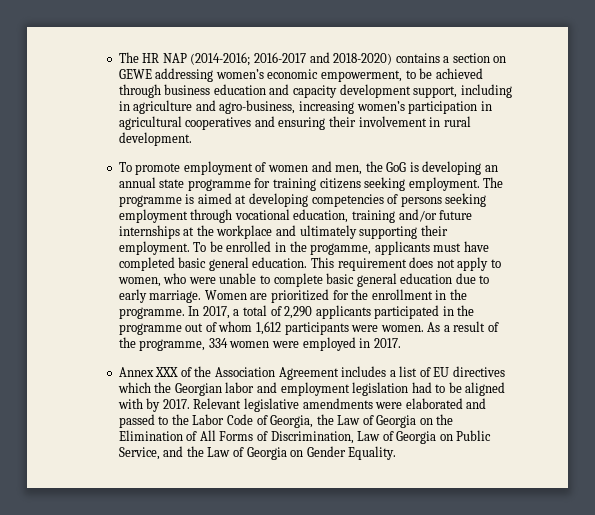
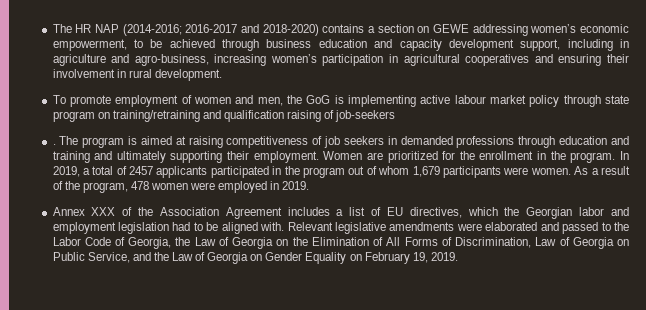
- To promote employment of women and men, the GoG is developing an annual state programme for training citizens seeking employment. The programme is aimed at developing competencies of persons seeking employment through vocational education, training and/or future internships at the workplace and ultimately supporting their employment.
+ To promote employment of women and men, the GoG is implementing active labour market policy through state program on training/retraining and qualification raising of job-seekers
+ . The program is aimed at raising competitiveness of job seekers in demanded professions through education and training and ultimately supporting their employment.
- To be enrolled in the progamme, applicants must have completed basic general education. This requirement does not apply to women, who were unable to complete basic general education due to early marriage.
- Women are prioritized for the enrollment in the programme. In 2017, a total of 2,290 applicants participated in the programme out of whom 1,612 participants were women.
+ Women are prioritized for the enrollment in the program. In 2019, a total of 2457 applicants participated in the program out of whom 1,679 participants were women.
- As a result of the programme, 334 women were employed in 2017.
+ As a result of the program, 478 women were employed in 2019.
- Annex XXX of the Association Agreement includes a list of EU directives which the Georgian labor and employment legislation had to be aligned with by 2017.
+ Annex XXX of the Association Agreement includes a list of EU directives, which the Georgian labor and employment legislation had to be aligned with.
- Relevant legislative amendments were elaborated and passed to the Labor Code of Georgia, the Law of Georgia on the Elimination of All Forms of Discrimination, Law of Georgia on Public Service, and the Law of Georgia on Gender Equality.
+ Relevant legislative amendments were elaborated and passed to the Labor Code of Georgia, the Law of Georgia on the Elimination of All Forms of Discrimination, Law of Georgia on Public Service, and the Law of Georgia on Gender Equality on February 19, 2019.

